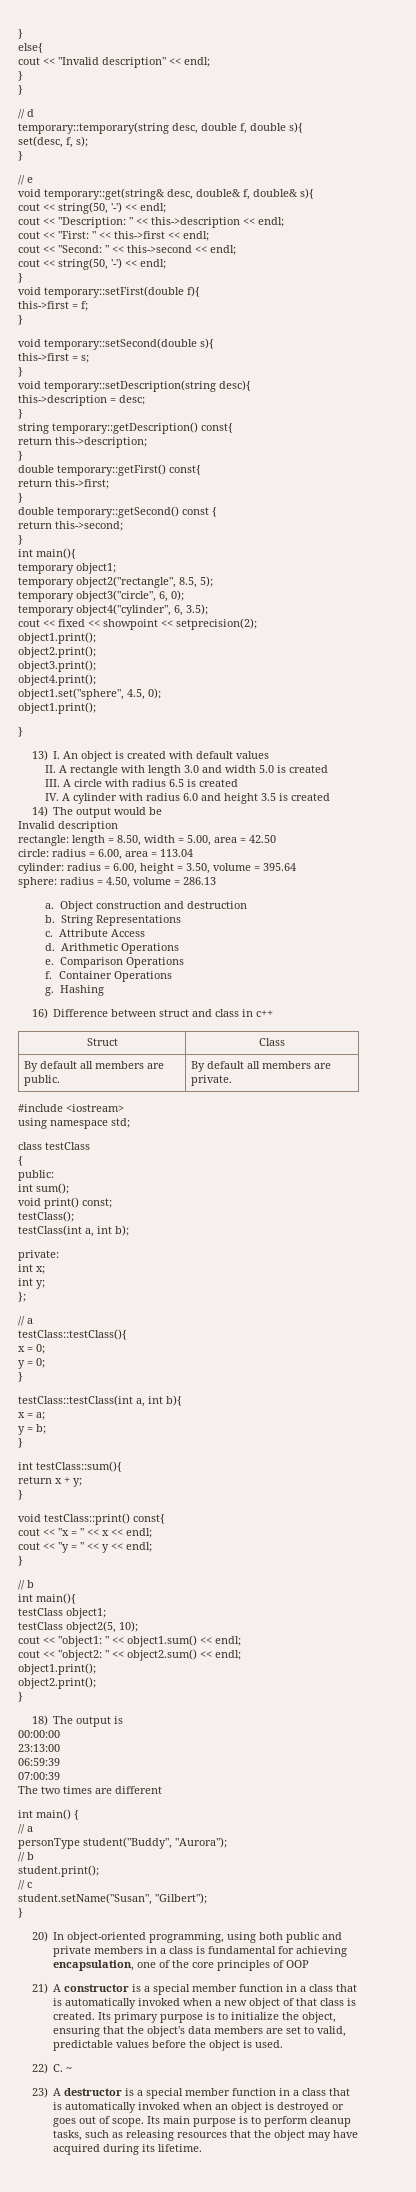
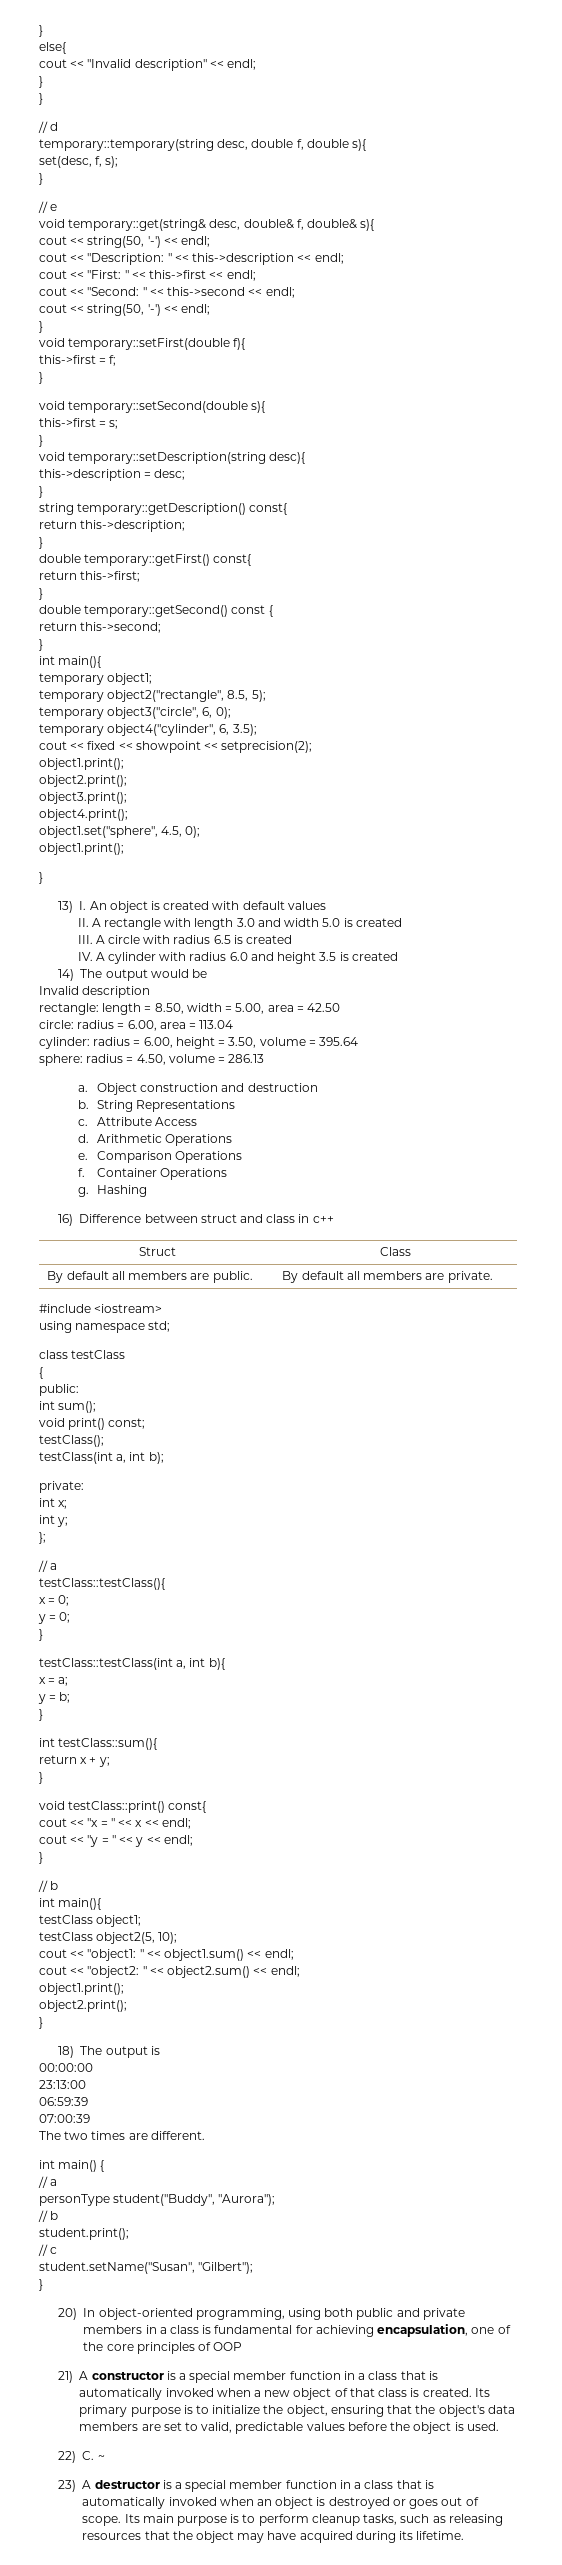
- The two times are different
+ The two times are different.

